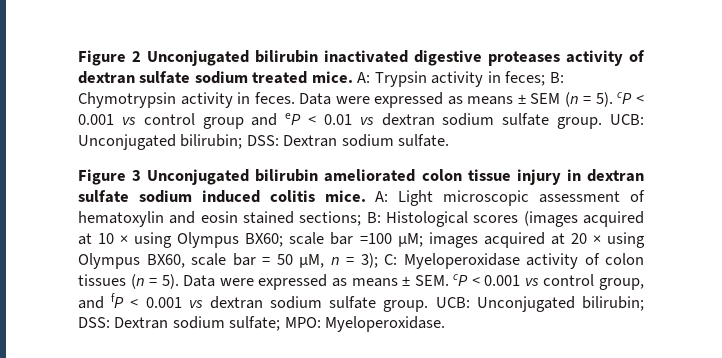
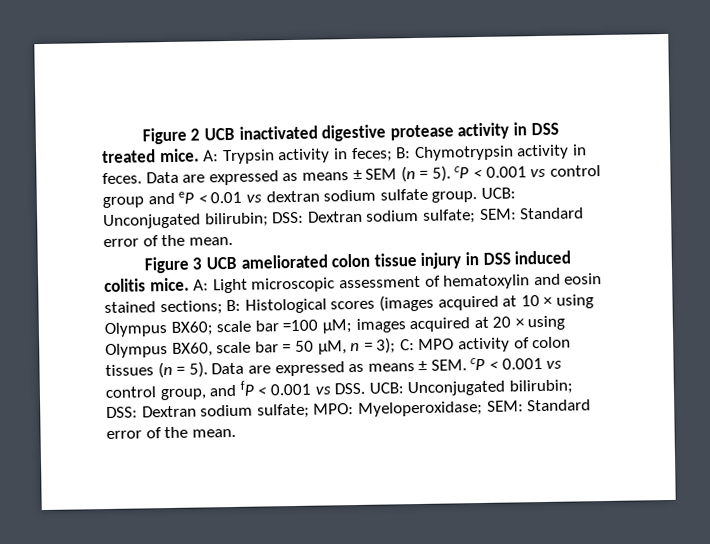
- Figure 2 Unconjugated bilirubin inactivated digestive proteases activity of dextran sulfate sodium treated mice.
+ Figure 2 UCB inactivated digestive protease activity in DSS treated mice.
- Data were expressed as means ± SEM (n = 5). cP < 0.001 vs control group and eP < 0.01 vs dextran sodium sulfate group.
+ Data are expressed as means ± SEM (n = 5). cP < 0.001 vs control group and eP < 0.01 vs dextran sodium sulfate group.
- UCB: Unconjugated bilirubin; DSS: Dextran sodium sulfate.
+ UCB: Unconjugated bilirubin; DSS: Dextran sodium sulfate; SEM: Standard error of the mean.
- Figure 3 Unconjugated bilirubin ameliorated colon tissue injury in dextran sulfate sodium induced colitis mice.
+ Figure 3 UCB ameliorated colon tissue injury in DSS induced colitis mice.
- A: Light microscopic assessment of hematoxylin and eosin stained sections; B: Histological scores (images acquired at 10 × using Olympus BX60; scale bar =100 μM; images acquired at 20 × using Olympus BX60, scale bar = 50 μM, n = 3); C: Myeloperoxidase activity of colon tissues (n = 5).
+ A: Light microscopic assessment of hematoxylin and eosin stained sections; B: Histological scores (images acquired at 10 × using Olympus BX60; scale bar =100 μM; images acquired at 20 × using Olympus BX60, scale bar = 50 μM, n = 3); C: MPO activity of colon tissues (n = 5).
- Data were expressed as means ± SEM. cP < 0.001 vs control group, and fP < 0.001 vs dextran sodium sulfate group. UCB: Unconjugated bilirubin; DSS: Dextran sodium sulfate; MPO: Myeloperoxidase.
+ Data are expressed as means ± SEM. cP < 0.001 vs control group, and fP < 0.001 vs DSS. UCB: Unconjugated bilirubin; DSS: Dextran sodium sulfate; MPO: Myeloperoxidase; SEM: Standard error of the mean.

